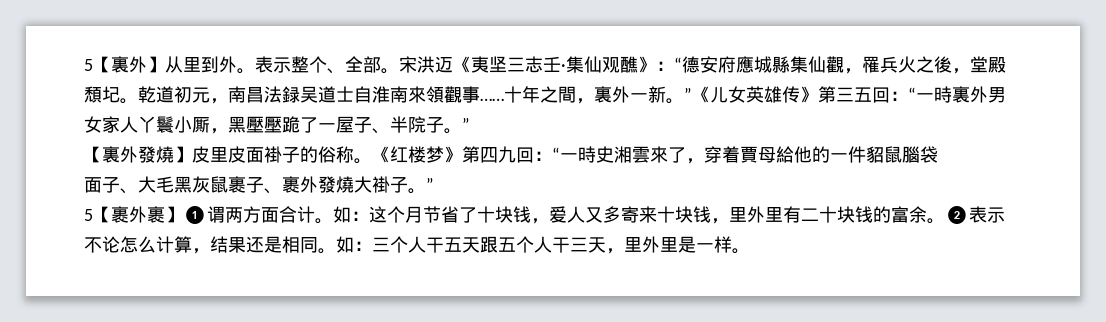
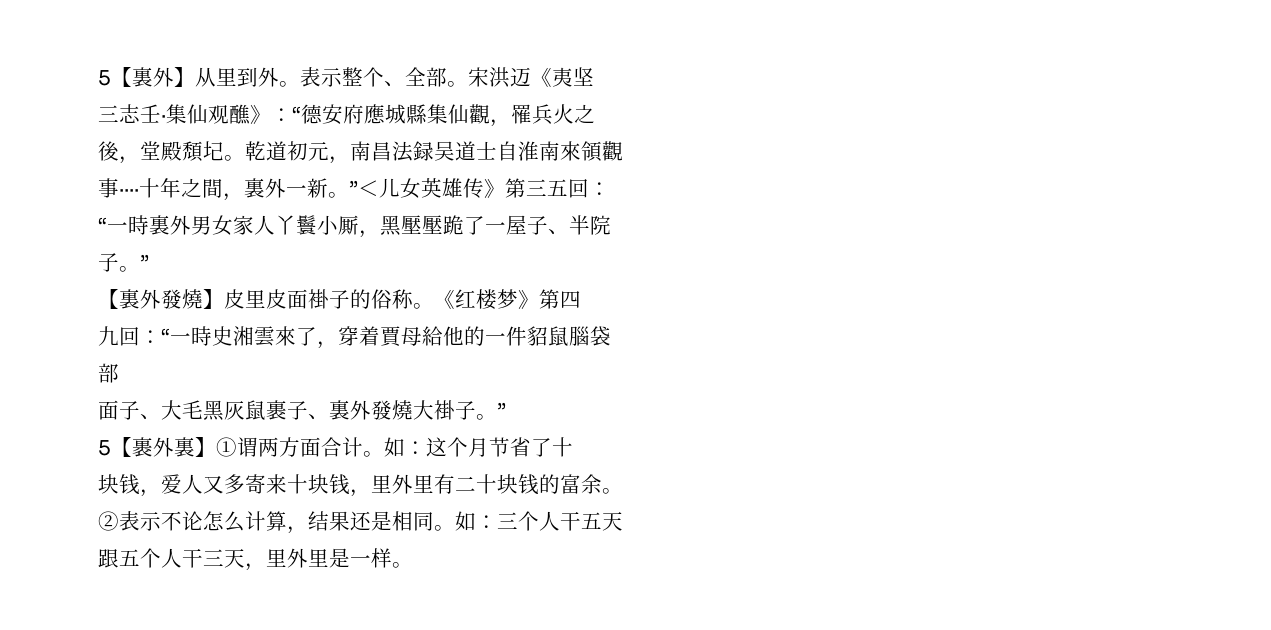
- 宋洪迈《夷坚三志壬·集仙观醮》：“德安府應城縣集仙觀，罹兵火之後，堂殿頹圮。
+ 宋洪迈《夷坚
+ 三志壬·集仙观醮》：“德安府應城縣集仙觀，罹兵火之
+ 後，堂殿頹圮。
- 乾道初元，南昌法録吴道士自淮南來領觀事……十年之間，裏外一新。”《儿女英雄传》第三五回：“一時裏外男女家人丫鬟小厮，黑壓壓跪了一屋子、半院子。”
+ 乾道初元，南昌法録吴道士自淮南來領觀
+ 事····十年之間，裏外一新。”＜儿女英雄传》第三五回：
+ “一時裏外男女家人丫鬟小厮，黑壓壓跪了一屋子、半院
+ 子。”
- 《红楼梦》第四九回：“一時史湘雲來了，穿着賈母給他的一件貂鼠腦袋
+ 《红楼梦》第四
+ 九回：“一時史湘雲來了，穿着賈母給他的一件貂鼠腦袋
+ 部
- 面子、大毛黑灰鼠裹子、裹外發燒大褂子。”
+ 面子、大毛黑灰鼠裹子、裏外發燒大褂子。”
- 5【裹外裹】❶谓两方面合计。
+ 5【裹外裏】①谓两方面合计。
- 如：这个月节省了十块钱，爱人又多寄来十块钱，里外里有二十块钱的富余。❷表示不论怎么计算，结果还是相同。
+ 如：这个月节省了十
+ 块钱，爱人又多寄来十块钱，里外里有二十块钱的富余。
+ ②表示不论怎么计算，结果还是相同。
- 如：三个人干五天跟五个人干三天，里外里是一样。
+ 如：三个人干五天
+ 跟五个人干三天，里外里是一样。

